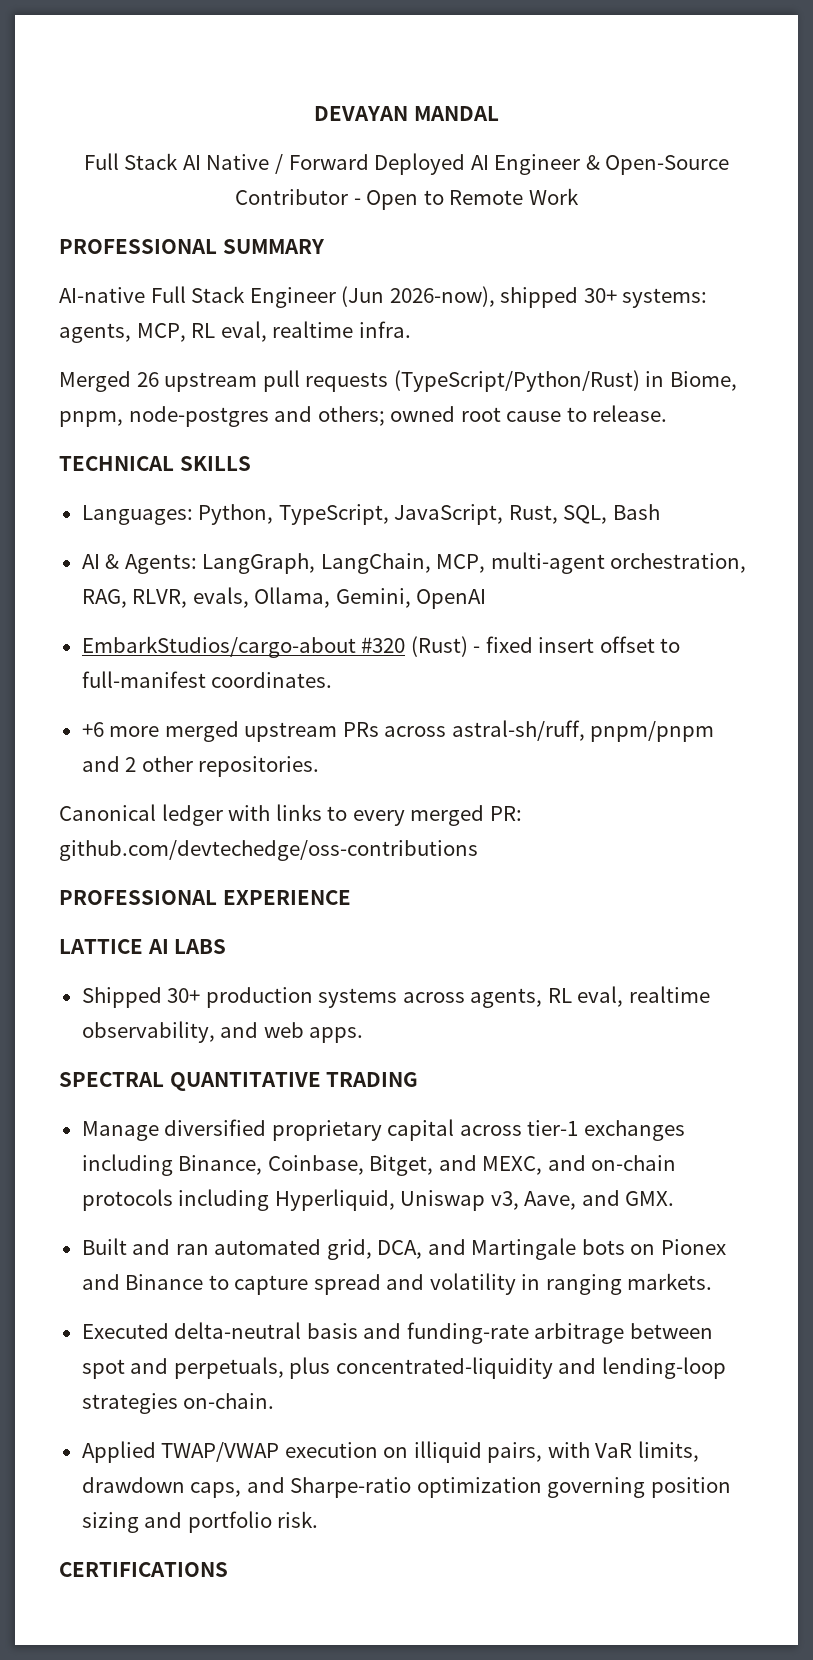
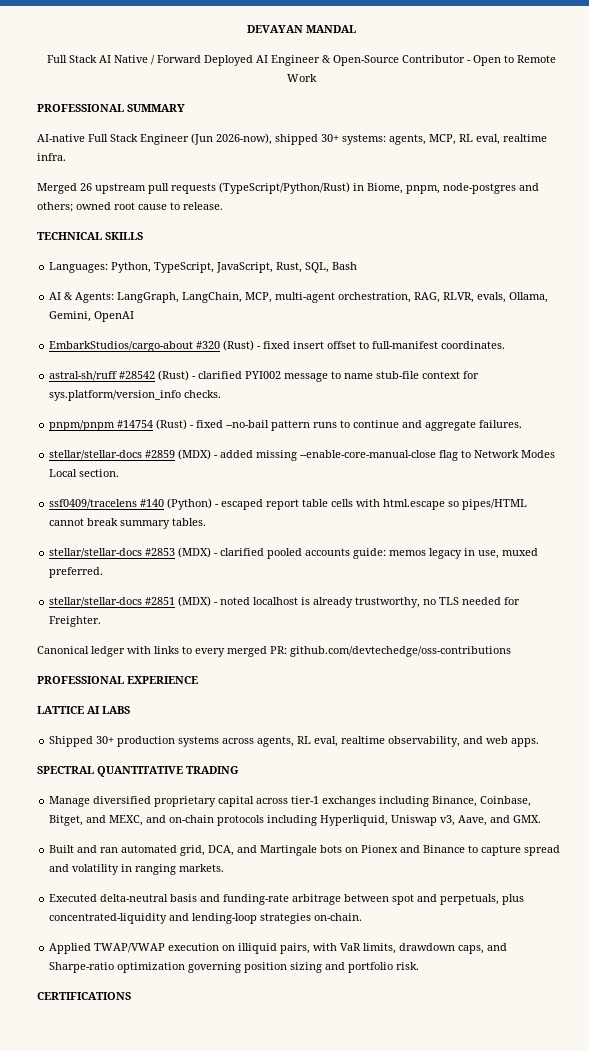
- +6 more merged upstream PRs across astral-sh/ruff, pnpm/pnpm and 2 other repositories.
+ astral-sh/ruff #28542 (Rust) - clarified PYI002 message to name stub-file context for sys.platform/version_info checks.
+ pnpm/pnpm #14754 (Rust) - fixed --no-bail pattern runs to continue and aggregate failures.
+ stellar/stellar-docs #2859 (MDX) - added missing --enable-core-manual-close flag to Network Modes Local section.
+ ssf0409/tracelens #140 (Python) - escaped report table cells with html.escape so pipes/HTML cannot break summary tables.
+ stellar/stellar-docs #2853 (MDX) - clarified pooled accounts guide: memos legacy in use, muxed preferred.
+ stellar/stellar-docs #2851 (MDX) - noted localhost is already trustworthy, no TLS needed for Freighter.

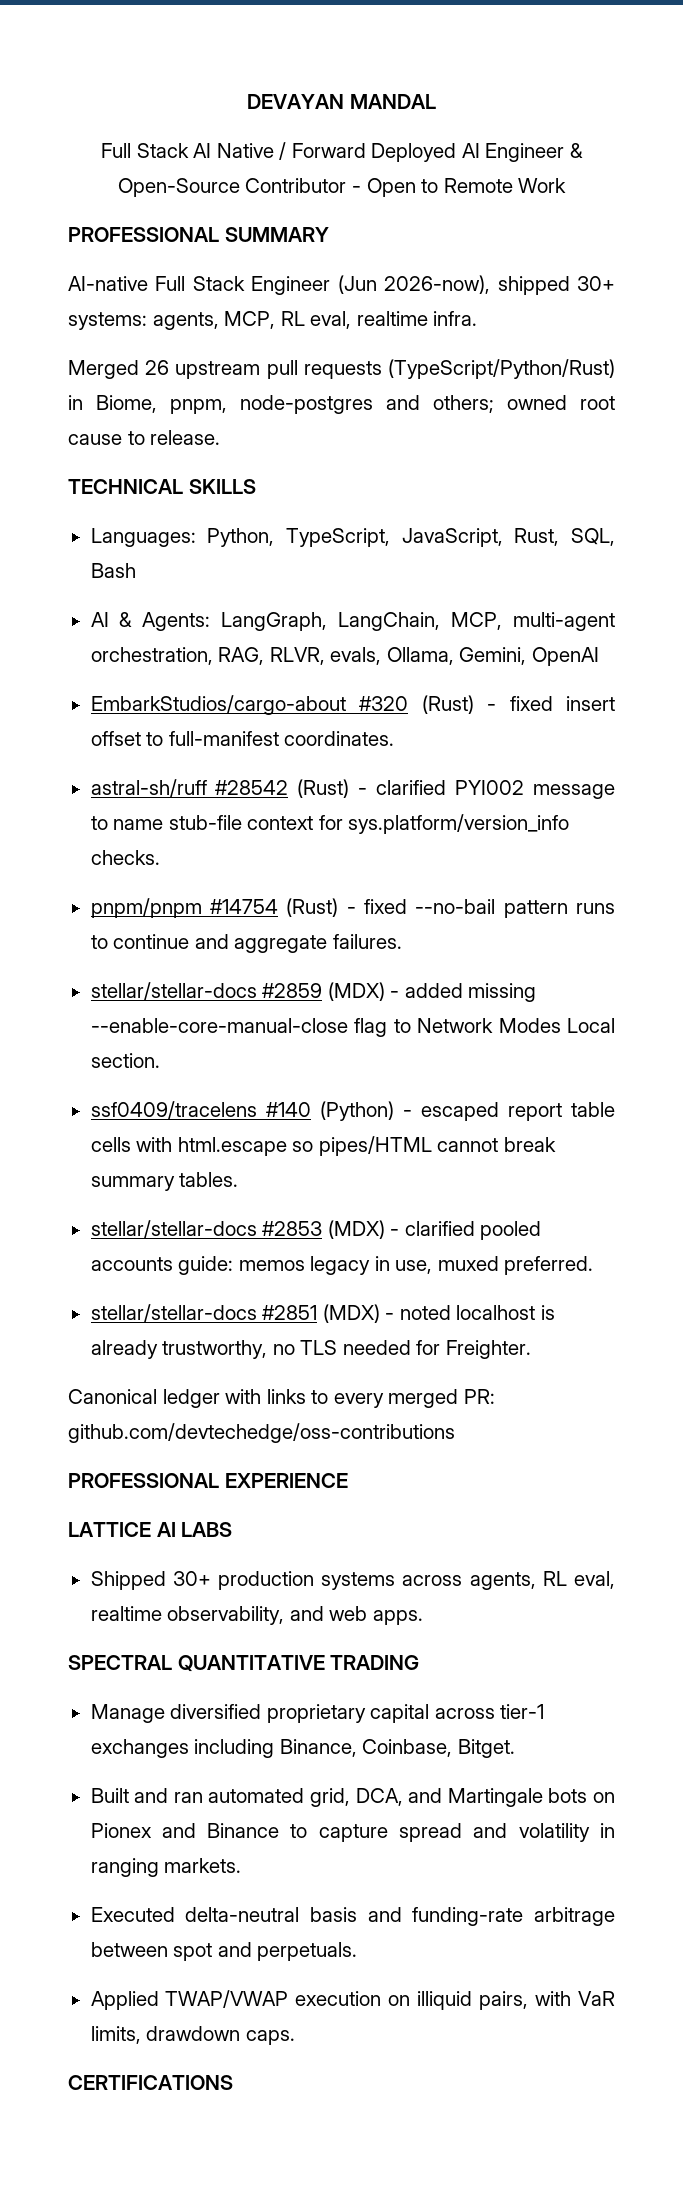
- Manage diversified proprietary capital across tier-1 exchanges including Binance, Coinbase, Bitget, and MEXC, and on-chain protocols including Hyperliquid, Uniswap v3, Aave, and GMX.
+ Manage diversified proprietary capital across tier-1 exchanges including Binance, Coinbase, Bitget.
- Executed delta-neutral basis and funding-rate arbitrage between spot and perpetuals, plus concentrated-liquidity and lending-loop strategies on-chain.
+ Executed delta-neutral basis and funding-rate arbitrage between spot and perpetuals.
- Applied TWAP/VWAP execution on illiquid pairs, with VaR limits, drawdown caps, and Sharpe-ratio optimization governing position sizing and portfolio risk.
+ Applied TWAP/VWAP execution on illiquid pairs, with VaR limits, drawdown caps.

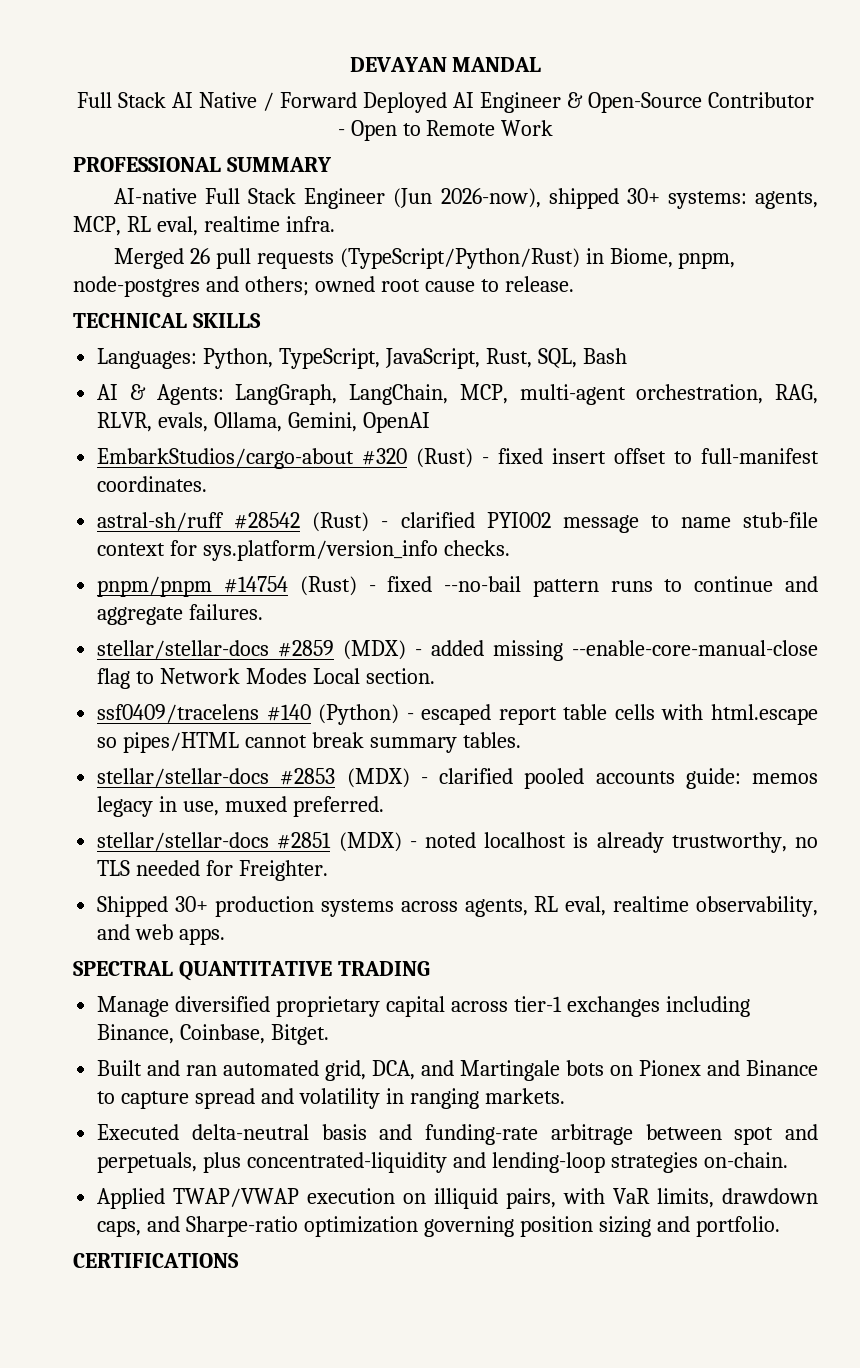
- Merged 26 upstream pull requests (TypeScript/Python/Rust) in Biome, pnpm, node-postgres and others; owned root cause to release.
+ Merged 26 pull requests (TypeScript/Python/Rust) in Biome, pnpm, node-postgres and others; owned root cause to release.
- Canonical ledger with links to every merged PR: github.com/devtechedge/oss-contributions
- PROFESSIONAL EXPERIENCE
- LATTICE AI LABS
- Executed delta-neutral basis and funding-rate arbitrage between spot and perpetuals.
+ Executed delta-neutral basis and funding-rate arbitrage between spot and perpetuals, plus concentrated-liquidity and lending-loop strategies on-chain.
- Applied TWAP/VWAP execution on illiquid pairs, with VaR limits, drawdown caps.
+ Applied TWAP/VWAP execution on illiquid pairs, with VaR limits, drawdown caps, and Sharpe-ratio optimization governing position sizing and portfolio.

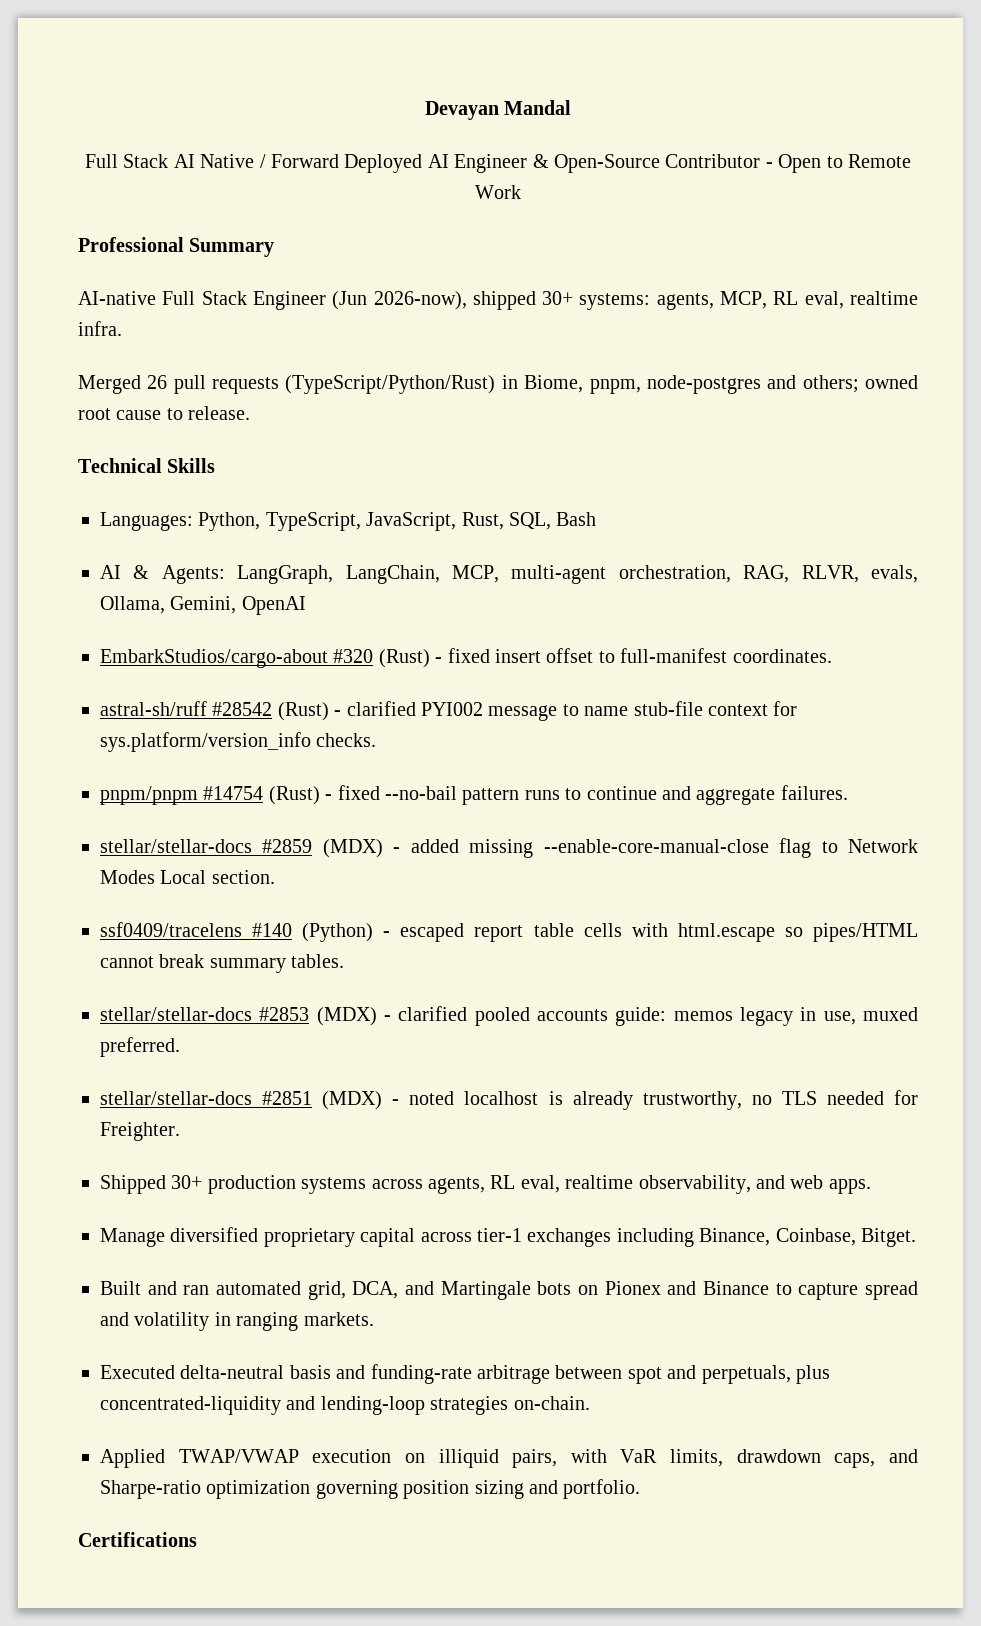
- DEVAYAN MANDAL
+ Devayan Mandal
- PROFESSIONAL SUMMARY
+ Professional Summary
- TECHNICAL SKILLS
+ Technical Skills
- SPECTRAL QUANTITATIVE TRADING
- CERTIFICATIONS
+ Certifications

